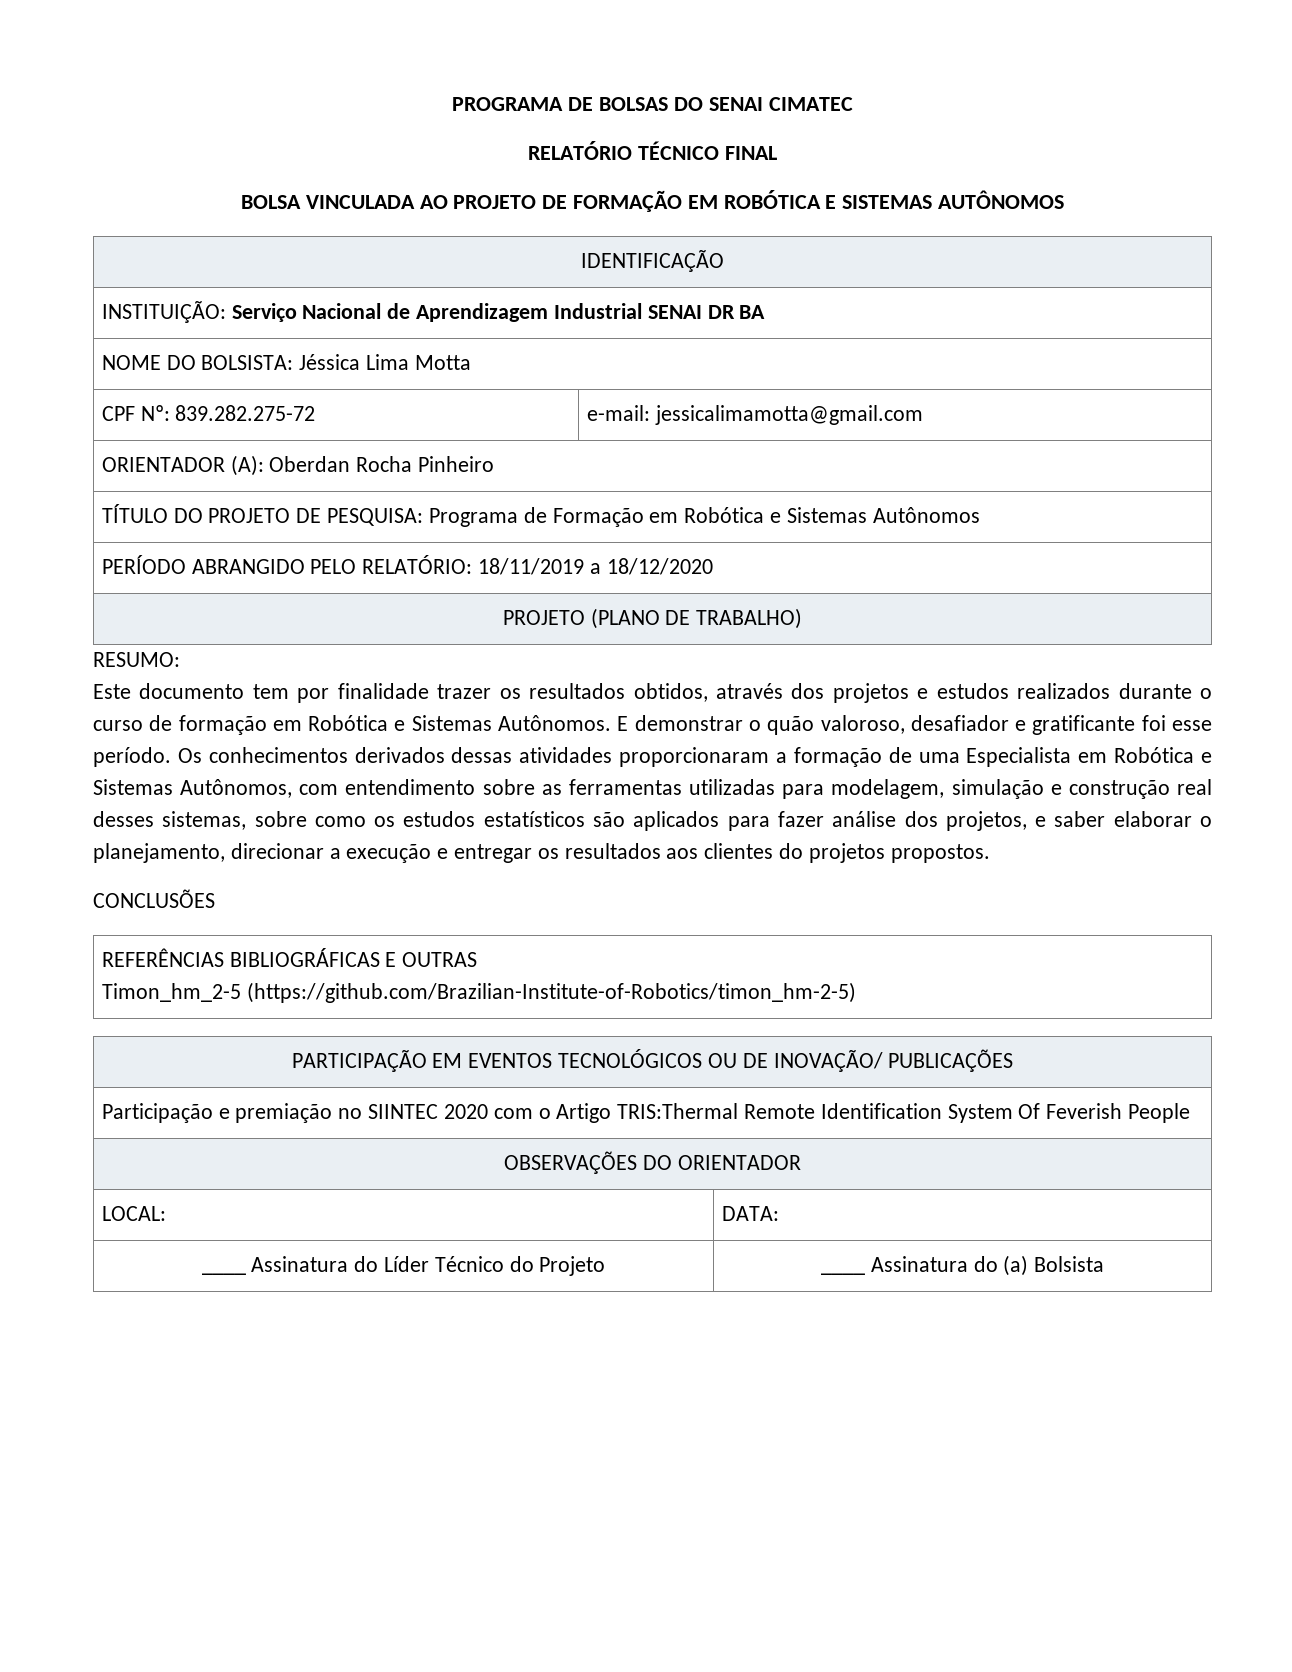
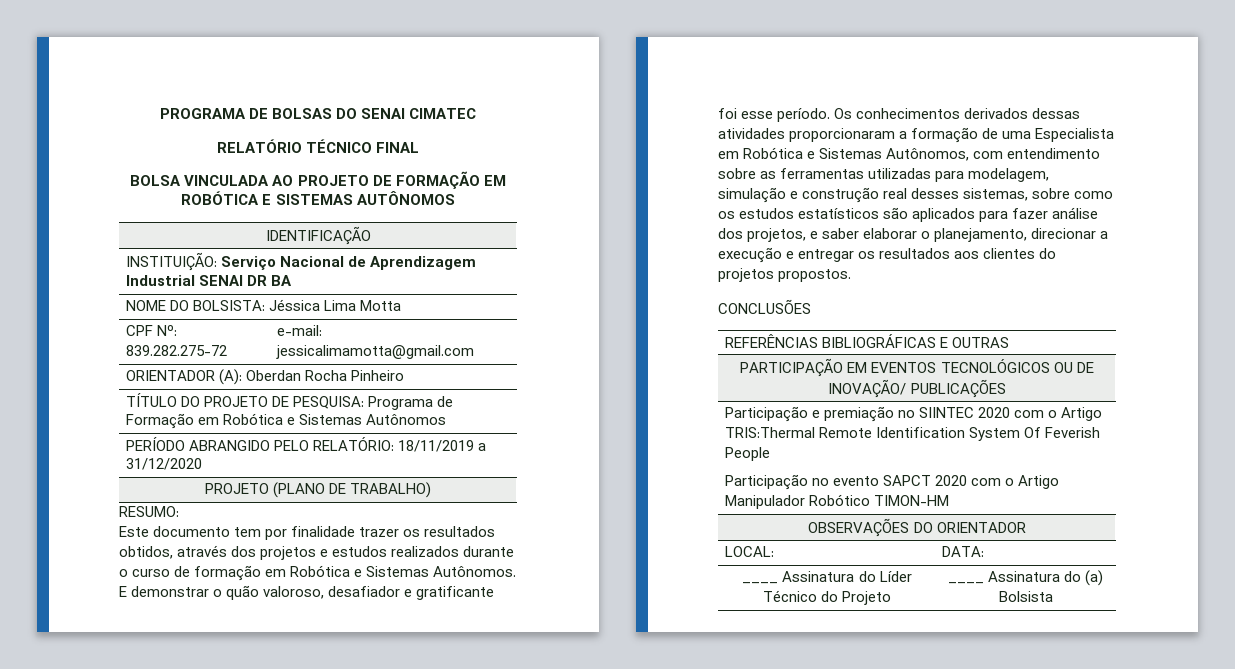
- PERÍODO ABRANGIDO PELO RELATÓRIO: 18/11/2019 a 18/12/2020
+ PERÍODO ABRANGIDO PELO RELATÓRIO: 18/11/2019 a 31/12/2020
  REFERÊNCIAS BIBLIOGRÁFICAS E OUTRAS
- Timon_hm_2-5 (https://github.com/Brazilian-Institute-of-Robotics/timon_hm-2-5)
  Participação e premiação no SIINTEC 2020 com o Artigo TRIS:Thermal Remote Identification System Of Feverish People
+ Participação no evento SAPCT 2020 com o Artigo Manipulador Robótico TIMON-HM

